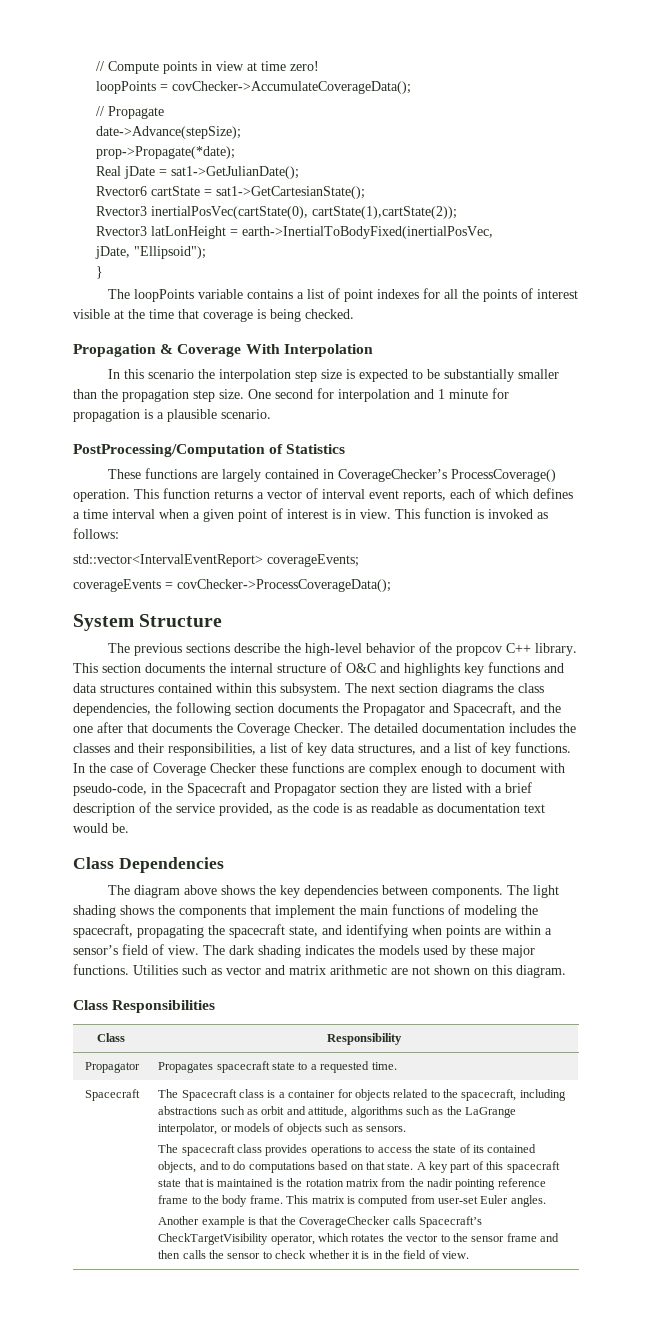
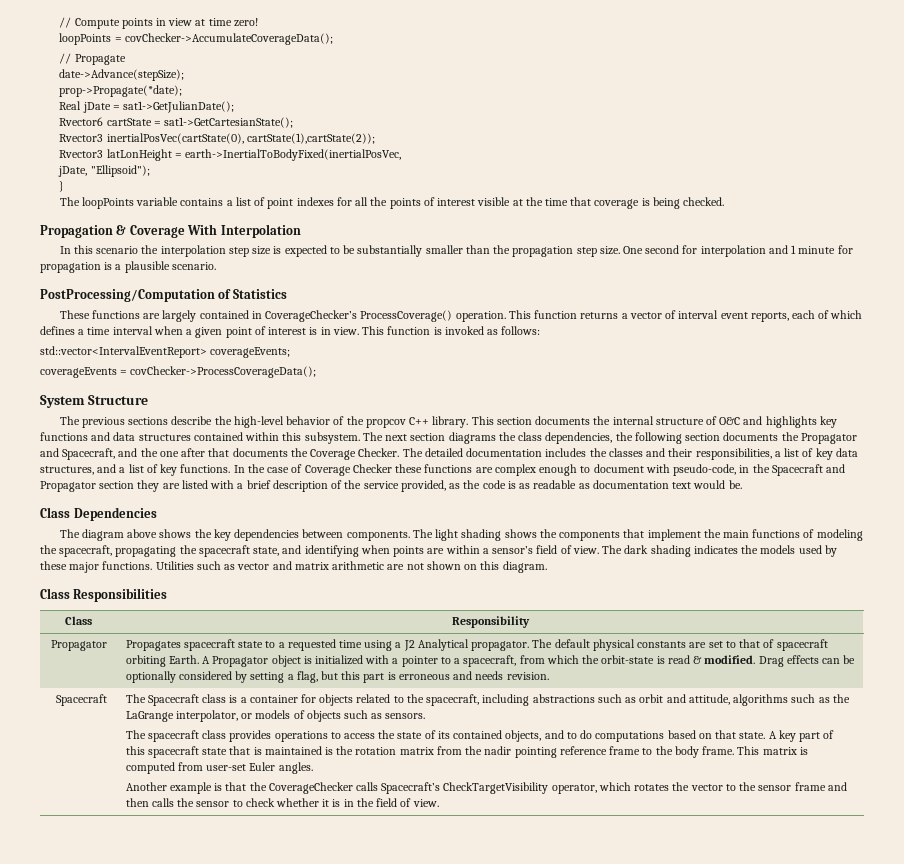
- Propagates spacecraft state to a requested time.
+ Propagates spacecraft state to a requested time using a J2 Analytical propagator. The default physical constants are set to that of spacecraft orbiting Earth. A Propagator object is initialized with a pointer to a spacecraft, from which the orbit-state is read & modified. Drag effects can be optionally considered by setting a flag, but this part is erroneous and needs revision.

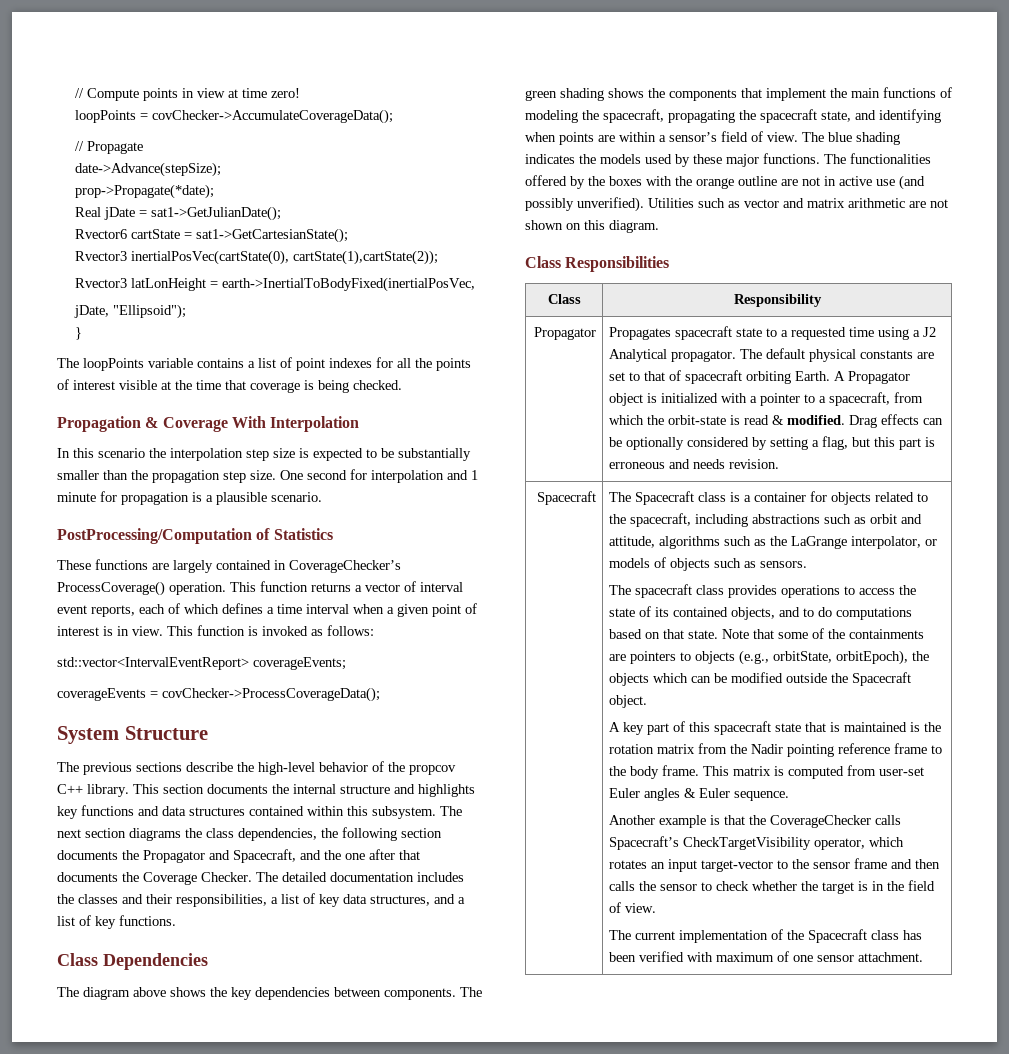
- This section documents the internal structure of O&C and highlights key functions and data structures contained within this subsystem.
+ This section documents the internal structure and highlights key functions and data structures contained within this subsystem.
- In the case of Coverage Checker these functions are complex enough to document with pseudo-code, in the Spacecraft and Propagator section they are listed with a brief description of the service provided, as the code is as readable as documentation text would be.
- The light shading shows the components that implement the main functions of modeling the spacecraft, propagating the spacecraft state, and identifying when points are within a sensor’s field of view.
+ The green shading shows the components that implement the main functions of modeling the spacecraft, propagating the spacecraft state, and identifying when points are within a sensor’s field of view.
- The dark shading indicates the models used by these major functions.
+ The blue shading indicates the models used by these major functions.
+ The functionalities offered by the boxes with the orange outline are not in active use (and possibly unverified).
- The spacecraft class provides operations to access the state of its contained objects, and to do computations based on that state. A key part of this spacecraft state that is maintained is the rotation matrix from the nadir pointing reference frame to the body frame.
+ The spacecraft class provides operations to access the state of its contained objects, and to do computations based on that state. Note that some of the containments are pointers to objects (e.g., orbitState, orbitEpoch), the objects which can be modified outside the Spacecraft object.
+ A key part of this spacecraft state that is maintained is the rotation matrix from the Nadir pointing reference frame to the body frame.
- This matrix is computed from user-set Euler angles.
+ This matrix is computed from user-set Euler angles & Euler sequence.
- Another example is that the CoverageChecker calls Spacecraft’s CheckTargetVisibility operator, which rotates the vector to the sensor frame and then calls the sensor to check whether it is in the field of view.
+ Another example is that the CoverageChecker calls Spacecraft’s CheckTargetVisibility operator, which rotates an input target-vector to the sensor frame and then calls the sensor to check whether the target is in the field of view.
+ The current implementation of the Spacecraft class has been verified with maximum of one sensor attachment.

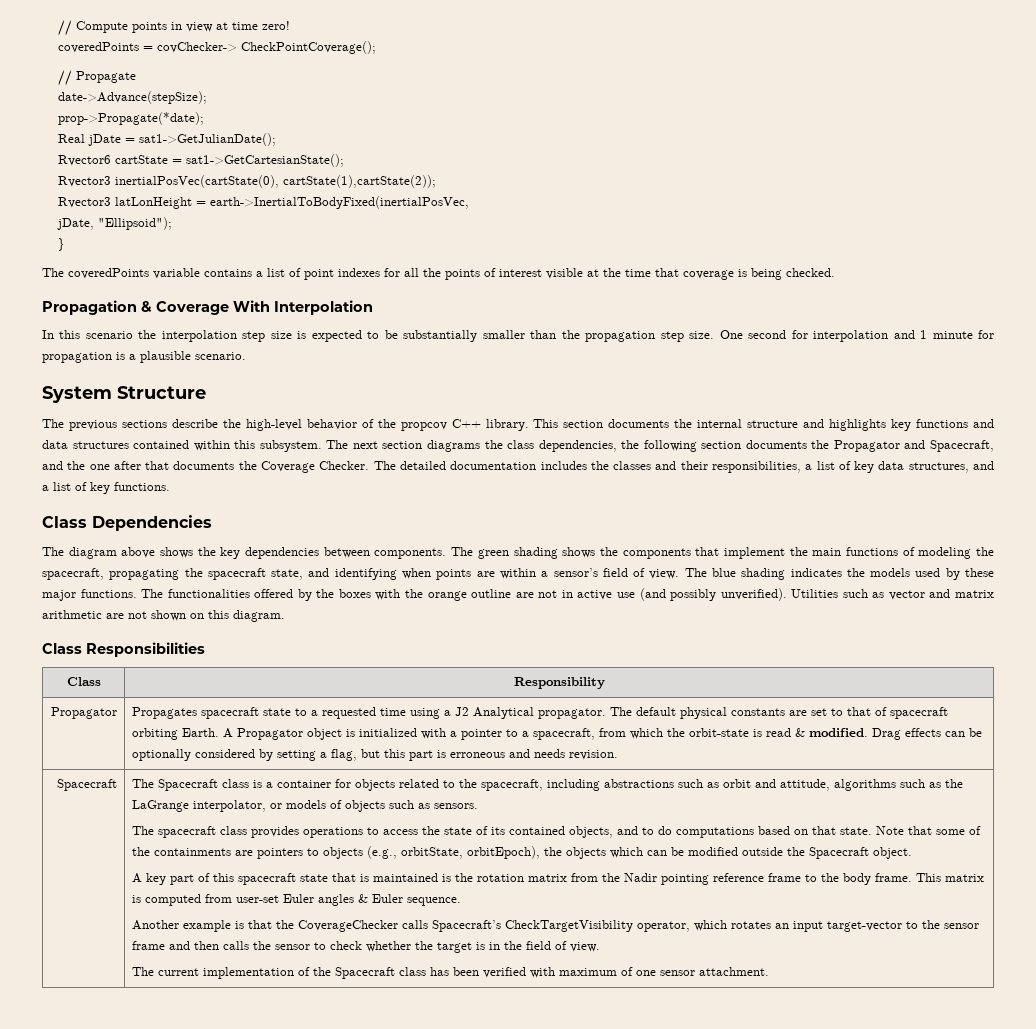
- loopPoints = covChecker->AccumulateCoverageData();
+ coveredPoints = covChecker-> CheckPointCoverage();
- The loopPoints variable contains a list of point indexes for all the points of interest visible at the time that coverage is being checked.
+ The coveredPoints variable contains a list of point indexes for all the points of interest visible at the time that coverage is being checked.
- PostProcessing/Computation of Statistics
- These functions are largely contained in CoverageChecker’s ProcessCoverage() operation. This function returns a vector of interval event reports, each of which defines a time interval when a given point of interest is in view. This function is invoked as follows:
- std::vector<IntervalEventReport> coverageEvents;
- coverageEvents = covChecker->ProcessCoverageData();

